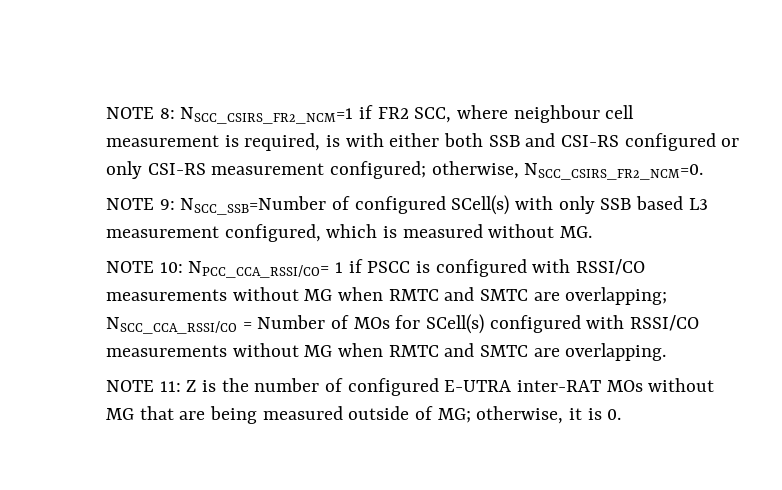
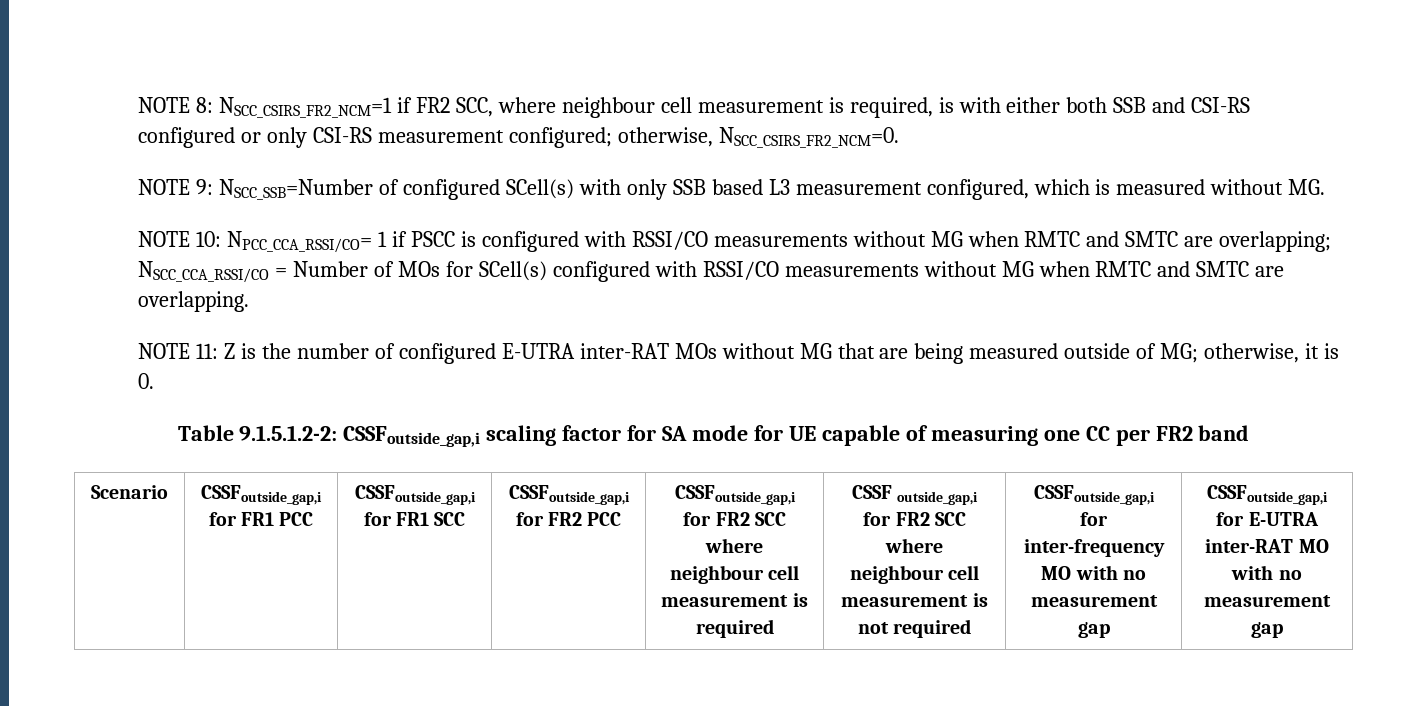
+ Table 9.1.5.1.2-2: CSSFoutside_gap,i scaling factor for SA mode for UE capable of measuring one CC per FR2 band
+ Scenario | CSSFoutside_gap,i for FR1 PCC | CSSFoutside_gap,i for FR1 SCC | CSSFoutside_gap,i for FR2 PCC | CSSFoutside_gap,i for FR2 SCC where neighbour cell measurement is required | CSSF outside_gap,i for FR2 SCC where neighbour cell measurement is not required | CSSFoutside_gap,i for inter-frequency MO with no measurement gap | CSSFoutside_gap,i for E-UTRA inter-RAT MO with no measurement gap

